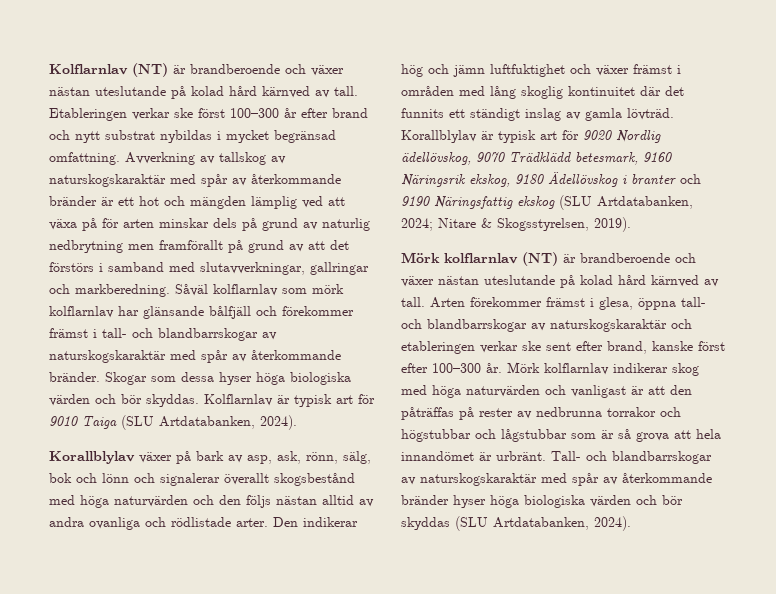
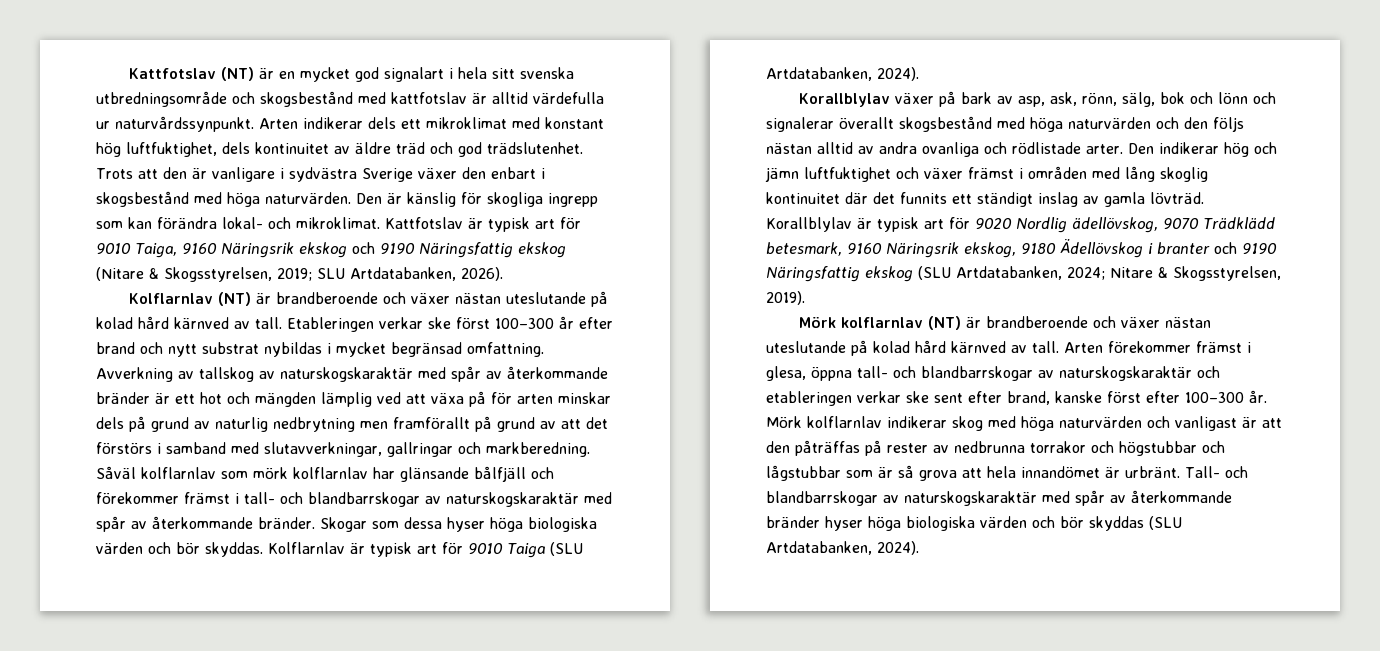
+ Kattfotslav (NT) är en mycket god signalart i hela sitt svenska utbredningsområde och skogsbestånd med kattfotslav är alltid värdefulla ur naturvårdssynpunkt. Arten indikerar dels ett mikroklimat med konstant hög luftfuktighet, dels kontinuitet av äldre träd och god trädslutenhet. Trots att den är vanligare i sydvästra Sverige växer den enbart i skogsbestånd med höga naturvärden. Den är känslig för skogliga ingrepp som kan förändra lokal- och mikroklimat. Kattfotslav är typisk art för 9010 Taiga, 9160 Näringsrik ekskog och 9190 Näringsfattig ekskog (Nitare & Skogsstyrelsen, 2019; SLU Artdatabanken, 2026).

